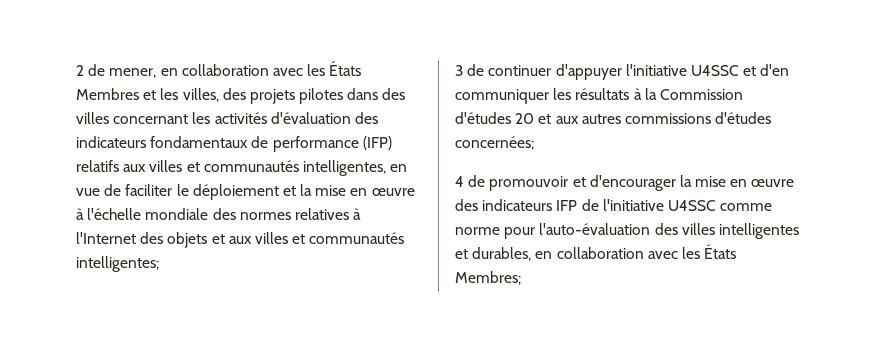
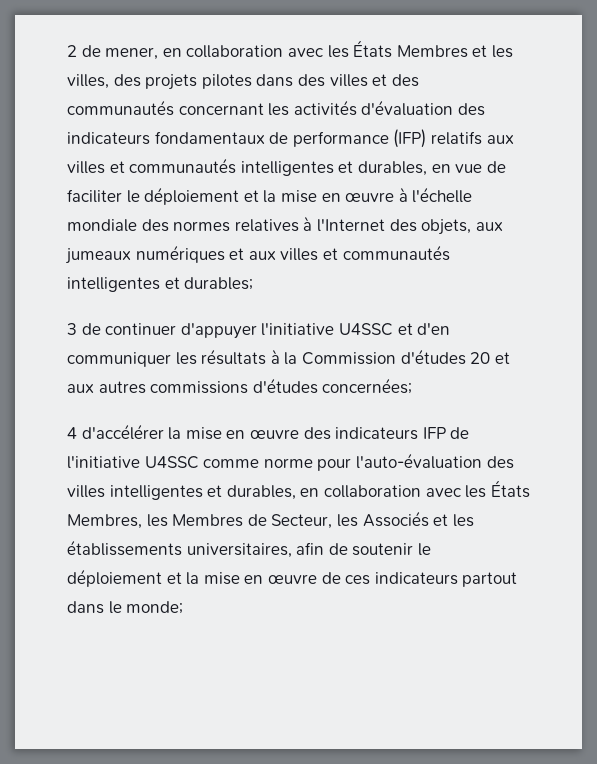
- 2 de mener, en collaboration avec les États Membres et les villes, des projets pilotes dans des villes concernant les activités d'évaluation des indicateurs fondamentaux de performance (IFP) relatifs aux villes et communautés intelligentes, en vue de faciliter le déploiement et la mise en œuvre à l'échelle mondiale des normes relatives à l'Internet des objets et aux villes et communautés intelligentes;
+ 2 de mener, en collaboration avec les États Membres et les villes, des projets pilotes dans des villes et des communautés concernant les activités d'évaluation des indicateurs fondamentaux de performance (IFP) relatifs aux villes et communautés intelligentes et durables, en vue de faciliter le déploiement et la mise en œuvre à l'échelle mondiale des normes relatives à l'Internet des objets, aux jumeaux numériques et aux villes et communautés intelligentes et durables;
- 4 de promouvoir et d'encourager la mise en œuvre des indicateurs IFP de l'initiative U4SSC comme norme pour l'auto-évaluation des villes intelligentes et durables, en collaboration avec les États Membres;
+ 4 d'accélérer la mise en œuvre des indicateurs IFP de l'initiative U4SSC comme norme pour l'auto-évaluation des villes intelligentes et durables, en collaboration avec les États Membres, les Membres de Secteur, les Associés et les établissements universitaires, afin de soutenir le déploiement et la mise en œuvre de ces indicateurs partout dans le monde;

